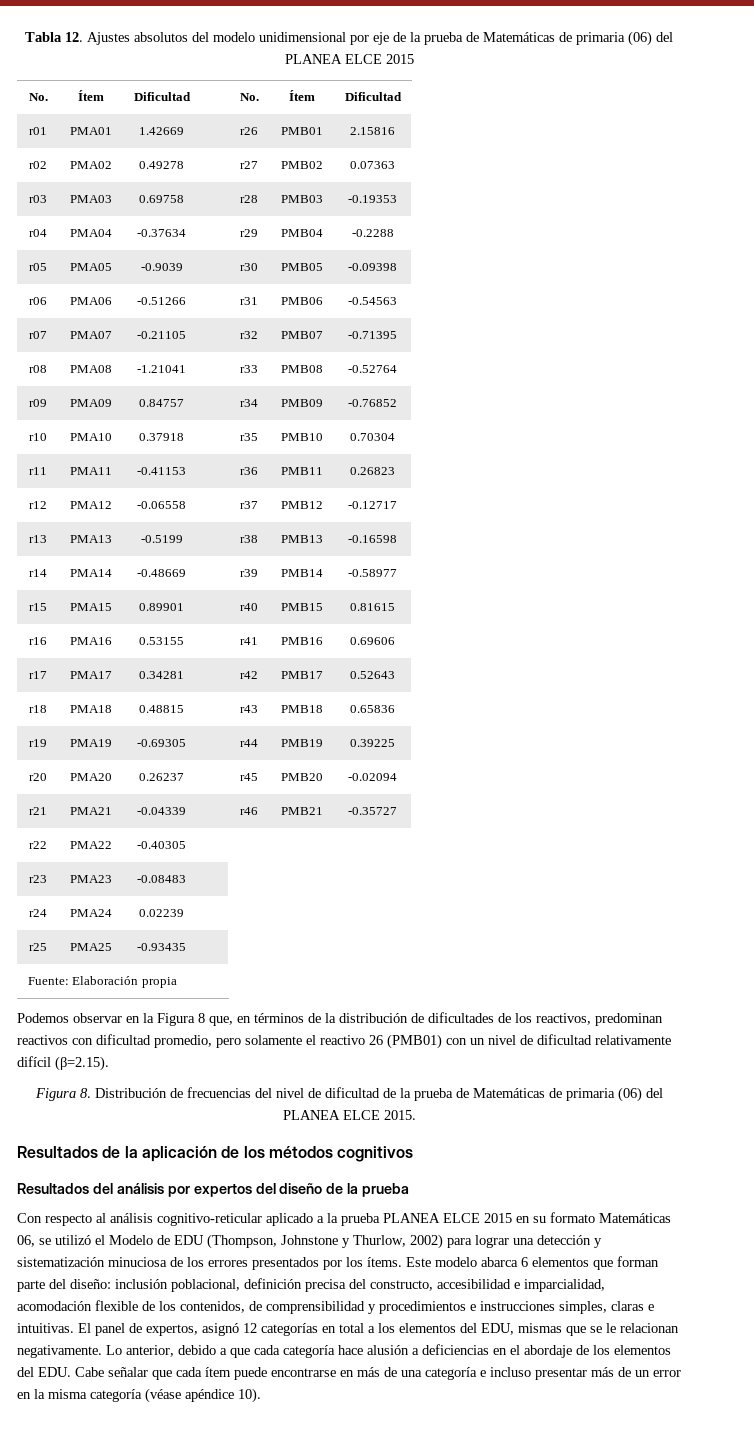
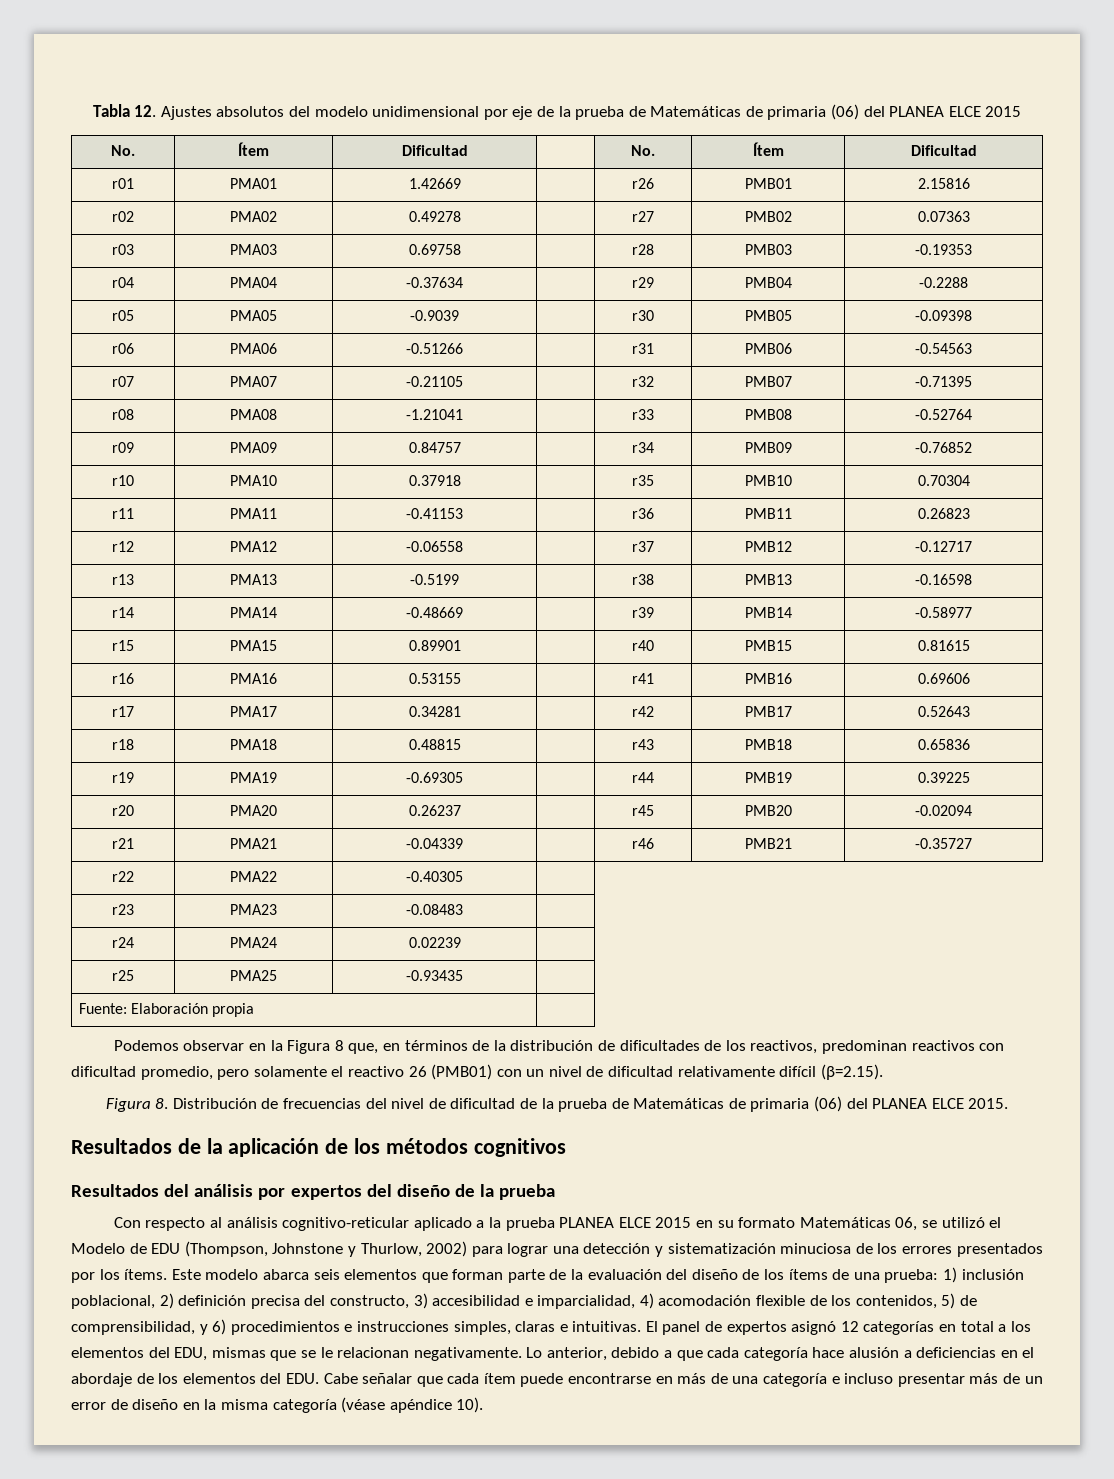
- Este modelo abarca 6 elementos que forman parte del diseño: inclusión poblacional, definición precisa del constructo, accesibilidad e imparcialidad, acomodación flexible de los contenidos, de comprensibilidad y procedimientos e instrucciones simples, claras e intuitivas.
+ Este modelo abarca seis elementos que forman parte de la evaluación del diseño de los ítems de una prueba: 1) inclusión poblacional, 2) definición precisa del constructo, 3) accesibilidad e imparcialidad, 4) acomodación flexible de los contenidos, 5) de comprensibilidad, y 6) procedimientos e instrucciones simples, claras e intuitivas.
- El panel de expertos, asignó 12 categorías en total a los elementos del EDU, mismas que se le relacionan negativamente.
+ El panel de expertos asignó 12 categorías en total a los elementos del EDU, mismas que se le relacionan negativamente.
- Lo anterior, debido a que cada categoría hace alusión a deficiencias en el abordaje de los elementos del EDU. Cabe señalar que cada ítem puede encontrarse en más de una categoría e incluso presentar más de un error en la misma categoría (véase apéndice 10).
+ Lo anterior, debido a que cada categoría hace alusión a deficiencias en el abordaje de los elementos del EDU. Cabe señalar que cada ítem puede encontrarse en más de una categoría e incluso presentar más de un error de diseño en la misma categoría (véase apéndice 10).

